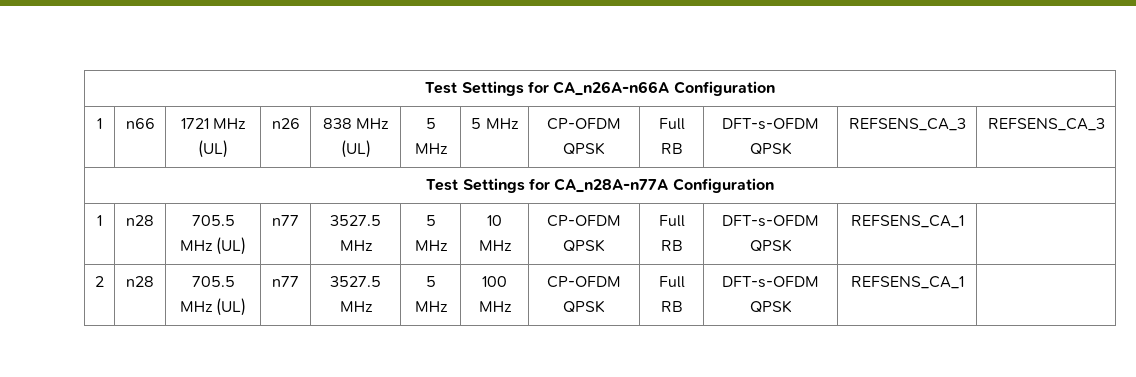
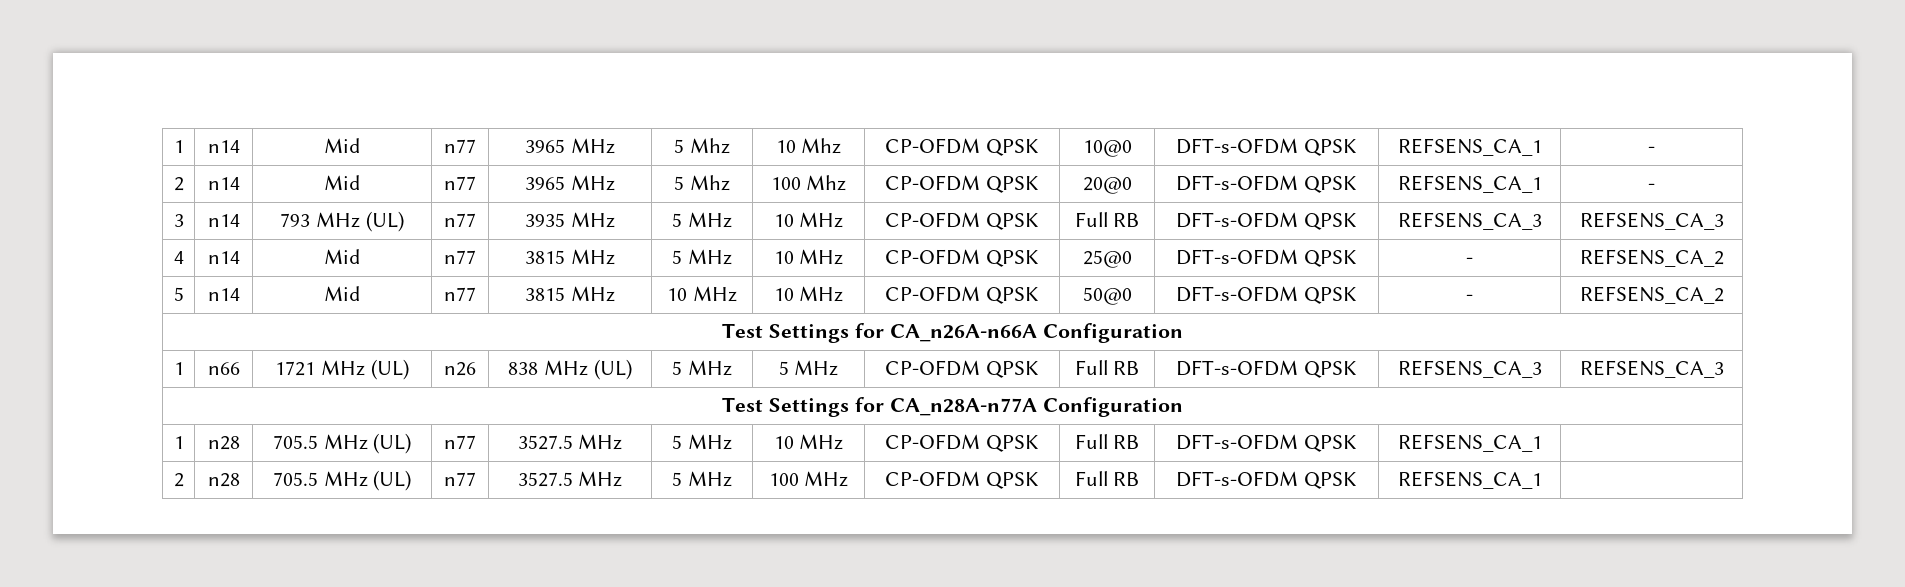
+ 1 | n14 | Mid | n77 | 3965 MHz | 5 Mhz | 10 Mhz | CP-OFDM QPSK | 10@0 | DFT-s-OFDM QPSK | REFSENS_CA_1 | -
+ 2 | n14 | Mid | n77 | 3965 MHz | 5 Mhz | 100 Mhz | CP-OFDM QPSK | 20@0 | DFT-s-OFDM QPSK | REFSENS_CA_1 | -
+ 3 | n14 | 793 MHz (UL) | n77 | 3935 MHz | 5 MHz | 10 MHz | CP-OFDM QPSK | Full RB | DFT-s-OFDM QPSK | REFSENS_CA_3 | REFSENS_CA_3
+ 4 | n14 | Mid | n77 | 3815 MHz | 5 MHz | 10 MHz | CP-OFDM QPSK | 25@0 | DFT-s-OFDM QPSK | - | REFSENS_CA_2
+ 5 | n14 | Mid | n77 | 3815 MHz | 10 MHz | 10 MHz | CP-OFDM QPSK | 50@0 | DFT-s-OFDM QPSK | - | REFSENS_CA_2

